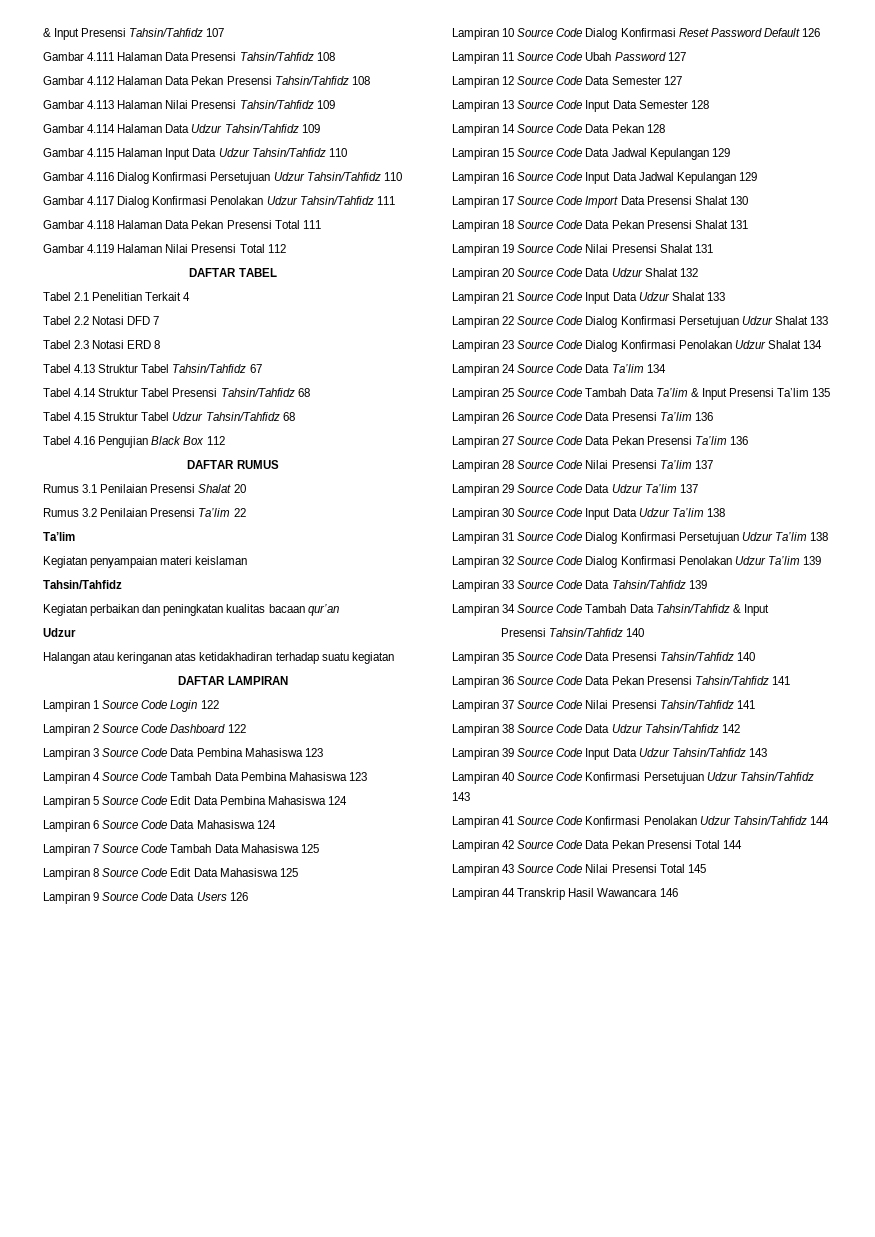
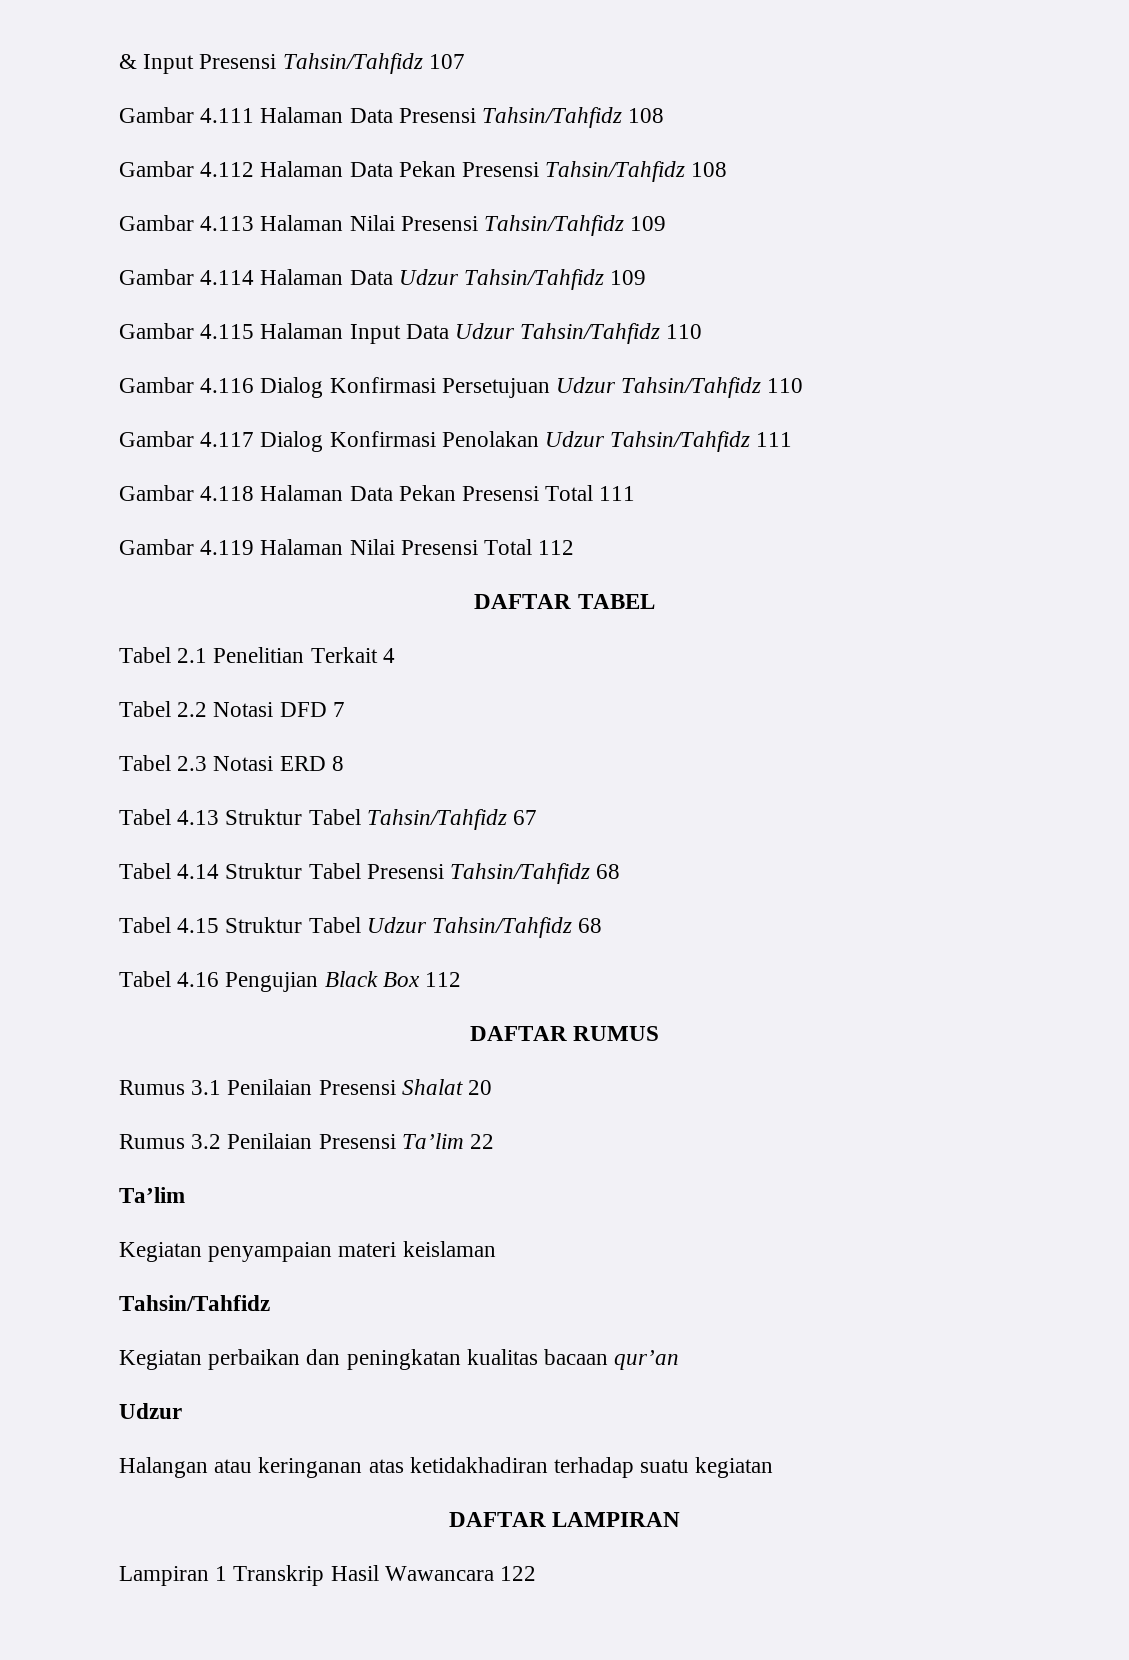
- Lampiran 1 Source Code Login 122
- Lampiran 2 Source Code Dashboard 122
- Lampiran 3 Source Code Data Pembina Mahasiswa 123
- Lampiran 4 Source Code Tambah Data Pembina Mahasiswa 123
- Lampiran 5 Source Code Edit Data Pembina Mahasiswa 124
- Lampiran 6 Source Code Data Mahasiswa 124
- Lampiran 7 Source Code Tambah Data Mahasiswa 125
- Lampiran 8 Source Code Edit Data Mahasiswa 125
- Lampiran 9 Source Code Data Users 126
- Lampiran 10 Source Code Dialog Konfirmasi Reset Password Default 126
- Lampiran 11 Source Code Ubah Password 127
- Lampiran 12 Source Code Data Semester 127
- Lampiran 13 Source Code Input Data Semester 128
- Lampiran 14 Source Code Data Pekan 128
- Lampiran 15 Source Code Data Jadwal Kepulangan 129
- Lampiran 16 Source Code Input Data Jadwal Kepulangan 129
- Lampiran 17 Source Code Import Data Presensi Shalat 130
- Lampiran 18 Source Code Data Pekan Presensi Shalat 131
- Lampiran 19 Source Code Nilai Presensi Shalat 131
- Lampiran 20 Source Code Data Udzur Shalat 132
- Lampiran 21 Source Code Input Data Udzur Shalat 133
- Lampiran 22 Source Code Dialog Konfirmasi Persetujuan Udzur Shalat 133
- Lampiran 23 Source Code Dialog Konfirmasi Penolakan Udzur Shalat 134
- Lampiran 24 Source Code Data Ta’lim 134
- Lampiran 25 Source Code Tambah Data Ta’lim & Input Presensi Ta’lim 135
- Lampiran 26 Source Code Data Presensi Ta’lim 136
- Lampiran 27 Source Code Data Pekan Presensi Ta’lim 136
- Lampiran 28 Source Code Nilai Presensi Ta’lim 137
- Lampiran 29 Source Code Data Udzur Ta’lim 137
- Lampiran 30 Source Code Input Data Udzur Ta’lim 138
- Lampiran 31 Source Code Dialog Konfirmasi Persetujuan Udzur Ta’lim 138
- Lampiran 32 Source Code Dialog Konfirmasi Penolakan Udzur Ta’lim 139
- Lampiran 33 Source Code Data Tahsin/Tahfidz 139
- Lampiran 34 Source Code Tambah Data Tahsin/Tahfidz & Input
- Presensi Tahsin/Tahfidz 140
- Lampiran 35 Source Code Data Presensi Tahsin/Tahfidz 140
- Lampiran 36 Source Code Data Pekan Presensi Tahsin/Tahfidz 141
- Lampiran 37 Source Code Nilai Presensi Tahsin/Tahfidz 141
- Lampiran 38 Source Code Data Udzur Tahsin/Tahfidz 142
- Lampiran 39 Source Code Input Data Udzur Tahsin/Tahfidz 143
- Lampiran 40 Source Code Konfirmasi Persetujuan Udzur Tahsin/Tahfidz 143
- Lampiran 41 Source Code Konfirmasi Penolakan Udzur Tahsin/Tahfidz 144
- Lampiran 42 Source Code Data Pekan Presensi Total 144
- Lampiran 43 Source Code Nilai Presensi Total 145
- Lampiran 44 Transkrip Hasil Wawancara 146
+ Lampiran 1 Transkrip Hasil Wawancara 122

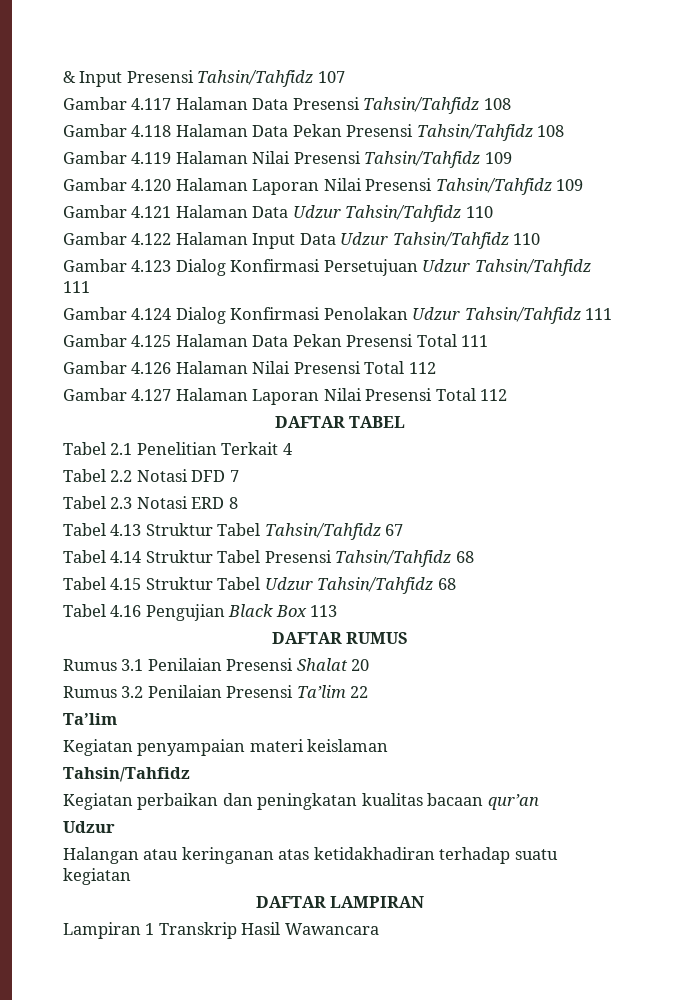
- Gambar 4.111 Halaman Data Presensi Tahsin/Tahfidz 108
+ Gambar 4.117 Halaman Data Presensi Tahsin/Tahfidz 108
- Gambar 4.112 Halaman Data Pekan Presensi Tahsin/Tahfidz 108
+ Gambar 4.118 Halaman Data Pekan Presensi Tahsin/Tahfidz 108
- Gambar 4.113 Halaman Nilai Presensi Tahsin/Tahfidz 109
+ Gambar 4.119 Halaman Nilai Presensi Tahsin/Tahfidz 109
- Gambar 4.114 Halaman Data Udzur Tahsin/Tahfidz 109
- Gambar 4.115 Halaman Input Data Udzur Tahsin/Tahfidz 110
+ Gambar 4.120 Halaman Laporan Nilai Presensi Tahsin/Tahfidz 109
+ Gambar 4.121 Halaman Data Udzur Tahsin/Tahfidz 110
+ Gambar 4.122 Halaman Input Data Udzur Tahsin/Tahfidz 110
- Gambar 4.116 Dialog Konfirmasi Persetujuan Udzur Tahsin/Tahfidz 110
- Gambar 4.117 Dialog Konfirmasi Penolakan Udzur Tahsin/Tahfidz 111
+ Gambar 4.123 Dialog Konfirmasi Persetujuan Udzur Tahsin/Tahfidz 111
+ Gambar 4.124 Dialog Konfirmasi Penolakan Udzur Tahsin/Tahfidz 111
- Gambar 4.118 Halaman Data Pekan Presensi Total 111
+ Gambar 4.125 Halaman Data Pekan Presensi Total 111
- Gambar 4.119 Halaman Nilai Presensi Total 112
+ Gambar 4.126 Halaman Nilai Presensi Total 112
+ Gambar 4.127 Halaman Laporan Nilai Presensi Total 112
- Tabel 4.16 Pengujian Black Box 112
+ Tabel 4.16 Pengujian Black Box 113
- Lampiran 1 Transkrip Hasil Wawancara 122
+ Lampiran 1 Transkrip Hasil Wawancara

